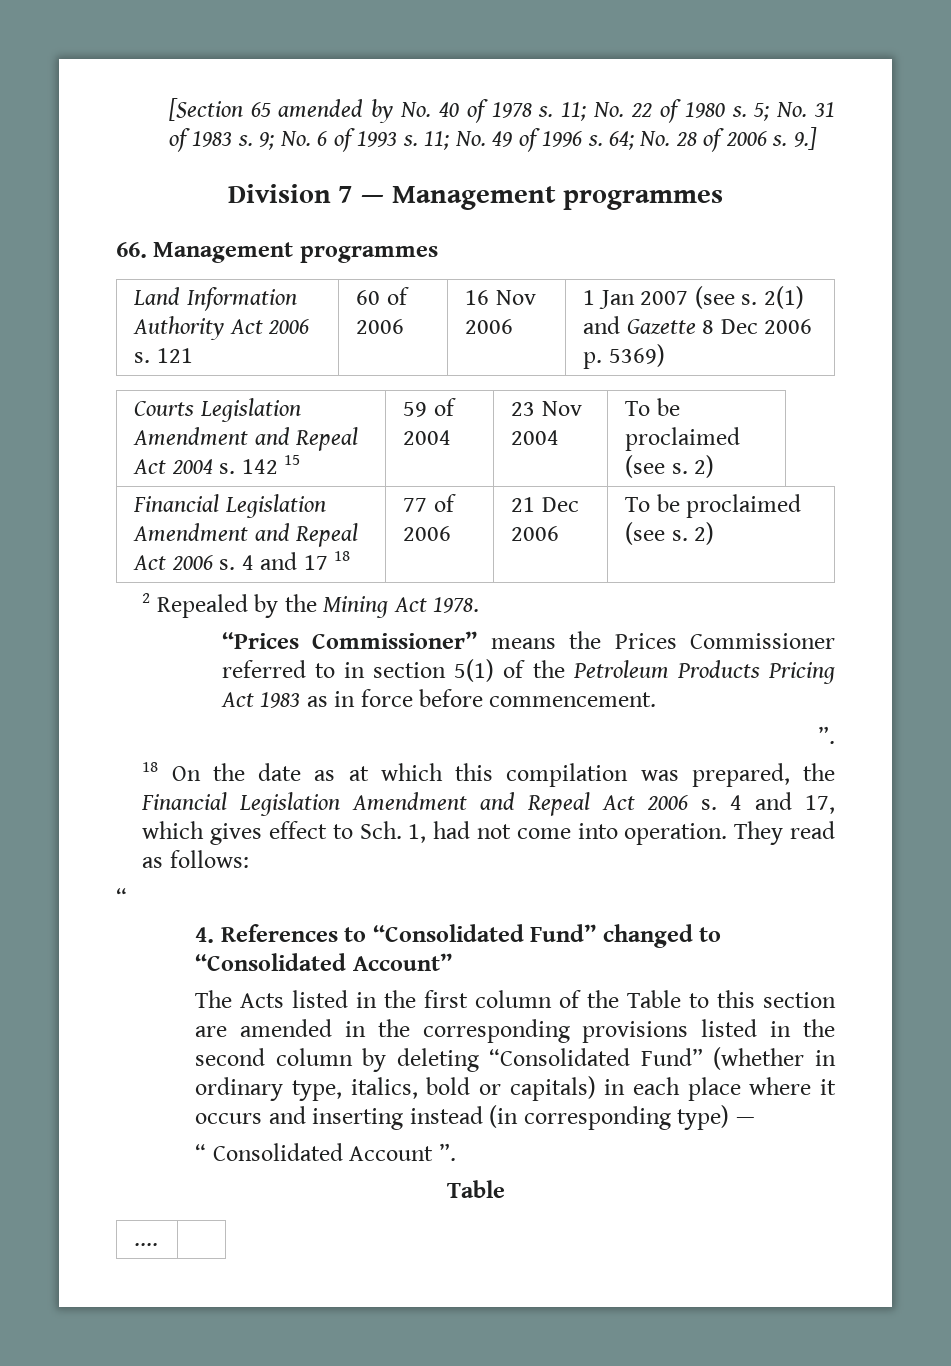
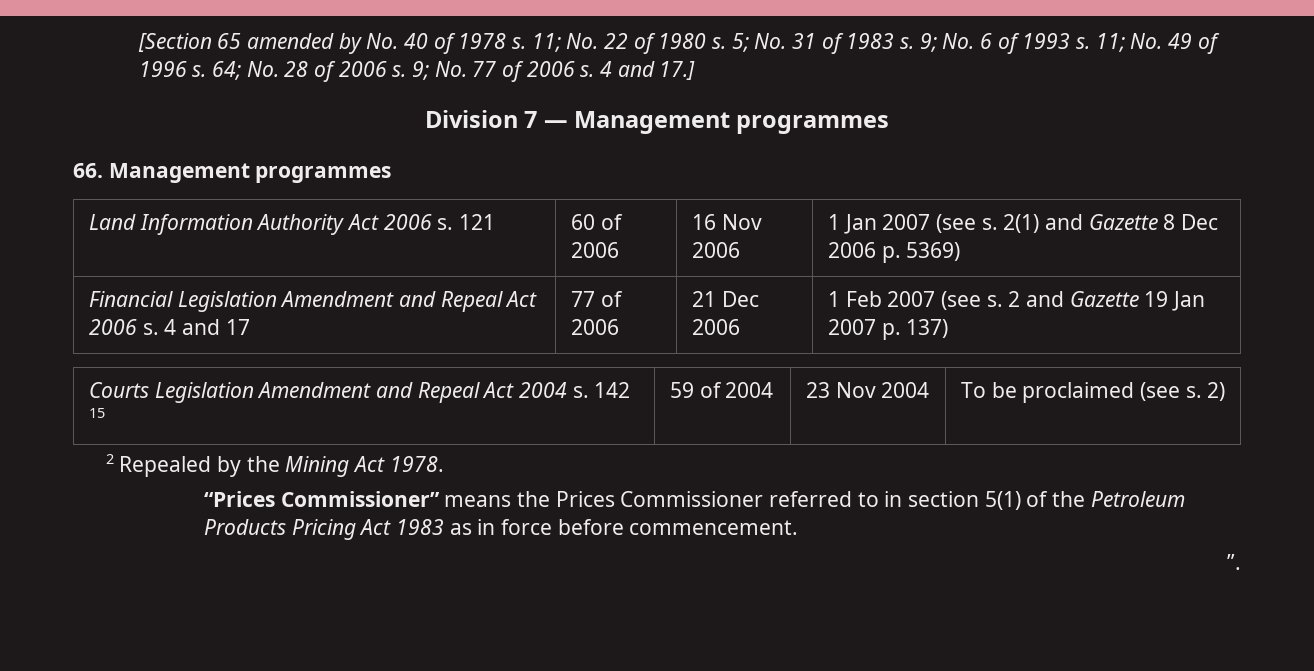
- 9.]
+ 9; No. 77 of 2006 s. 4 and 17.]
+ Financial Legislation Amendment and Repeal Act 2006 s. 4 and 17 | 77 of 2006 | 21 Dec 2006 | 1 Feb 2007 (see s. 2 and Gazette 19 Jan 2007 p. 137)
- Financial Legislation Amendment and Repeal Act 2006 s. 4 and 17 18 | 77 of 2006 | 21 Dec 2006 | To be proclaimed (see s. 2)
- 18 On the date as at which this compilation was prepared, the Financial Legislation Amendment and Repeal Act 2006 s. 4 and 17, which gives effect to Sch. 1, had not come into operation. They read as follows:
- “
- 4. References to “Consolidated Fund” changed to “Consolidated Account”
- The Acts listed in the first column of the Table to this section are amended in the corresponding provisions listed in the second column by deleting “Consolidated Fund” (whether in ordinary type, italics, bold or capitals) in each place where it occurs and inserting instead (in corresponding type) —
- “ Consolidated Account ”.
- Table
- .... |

